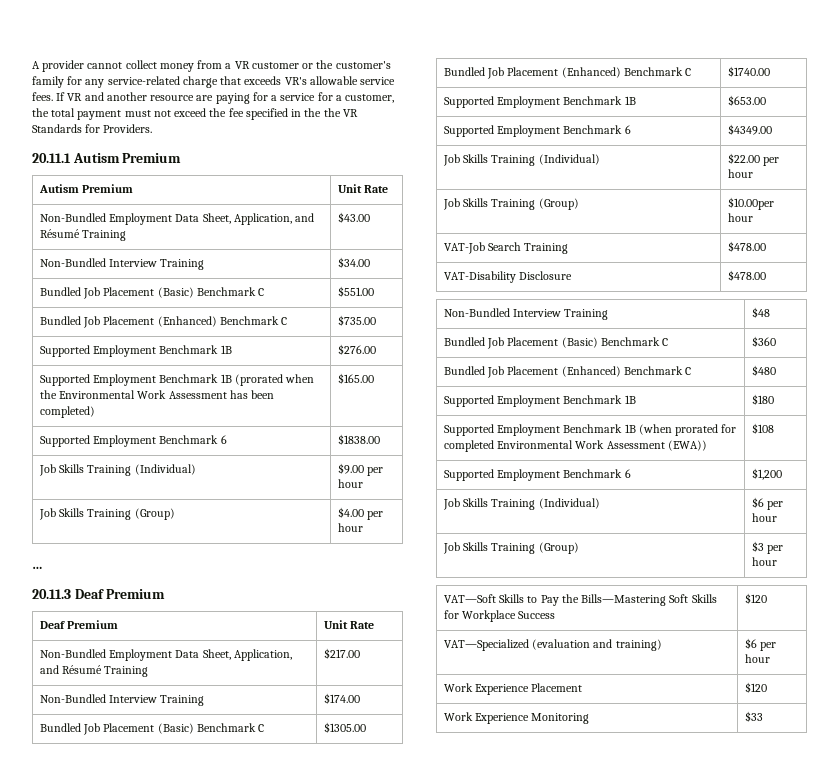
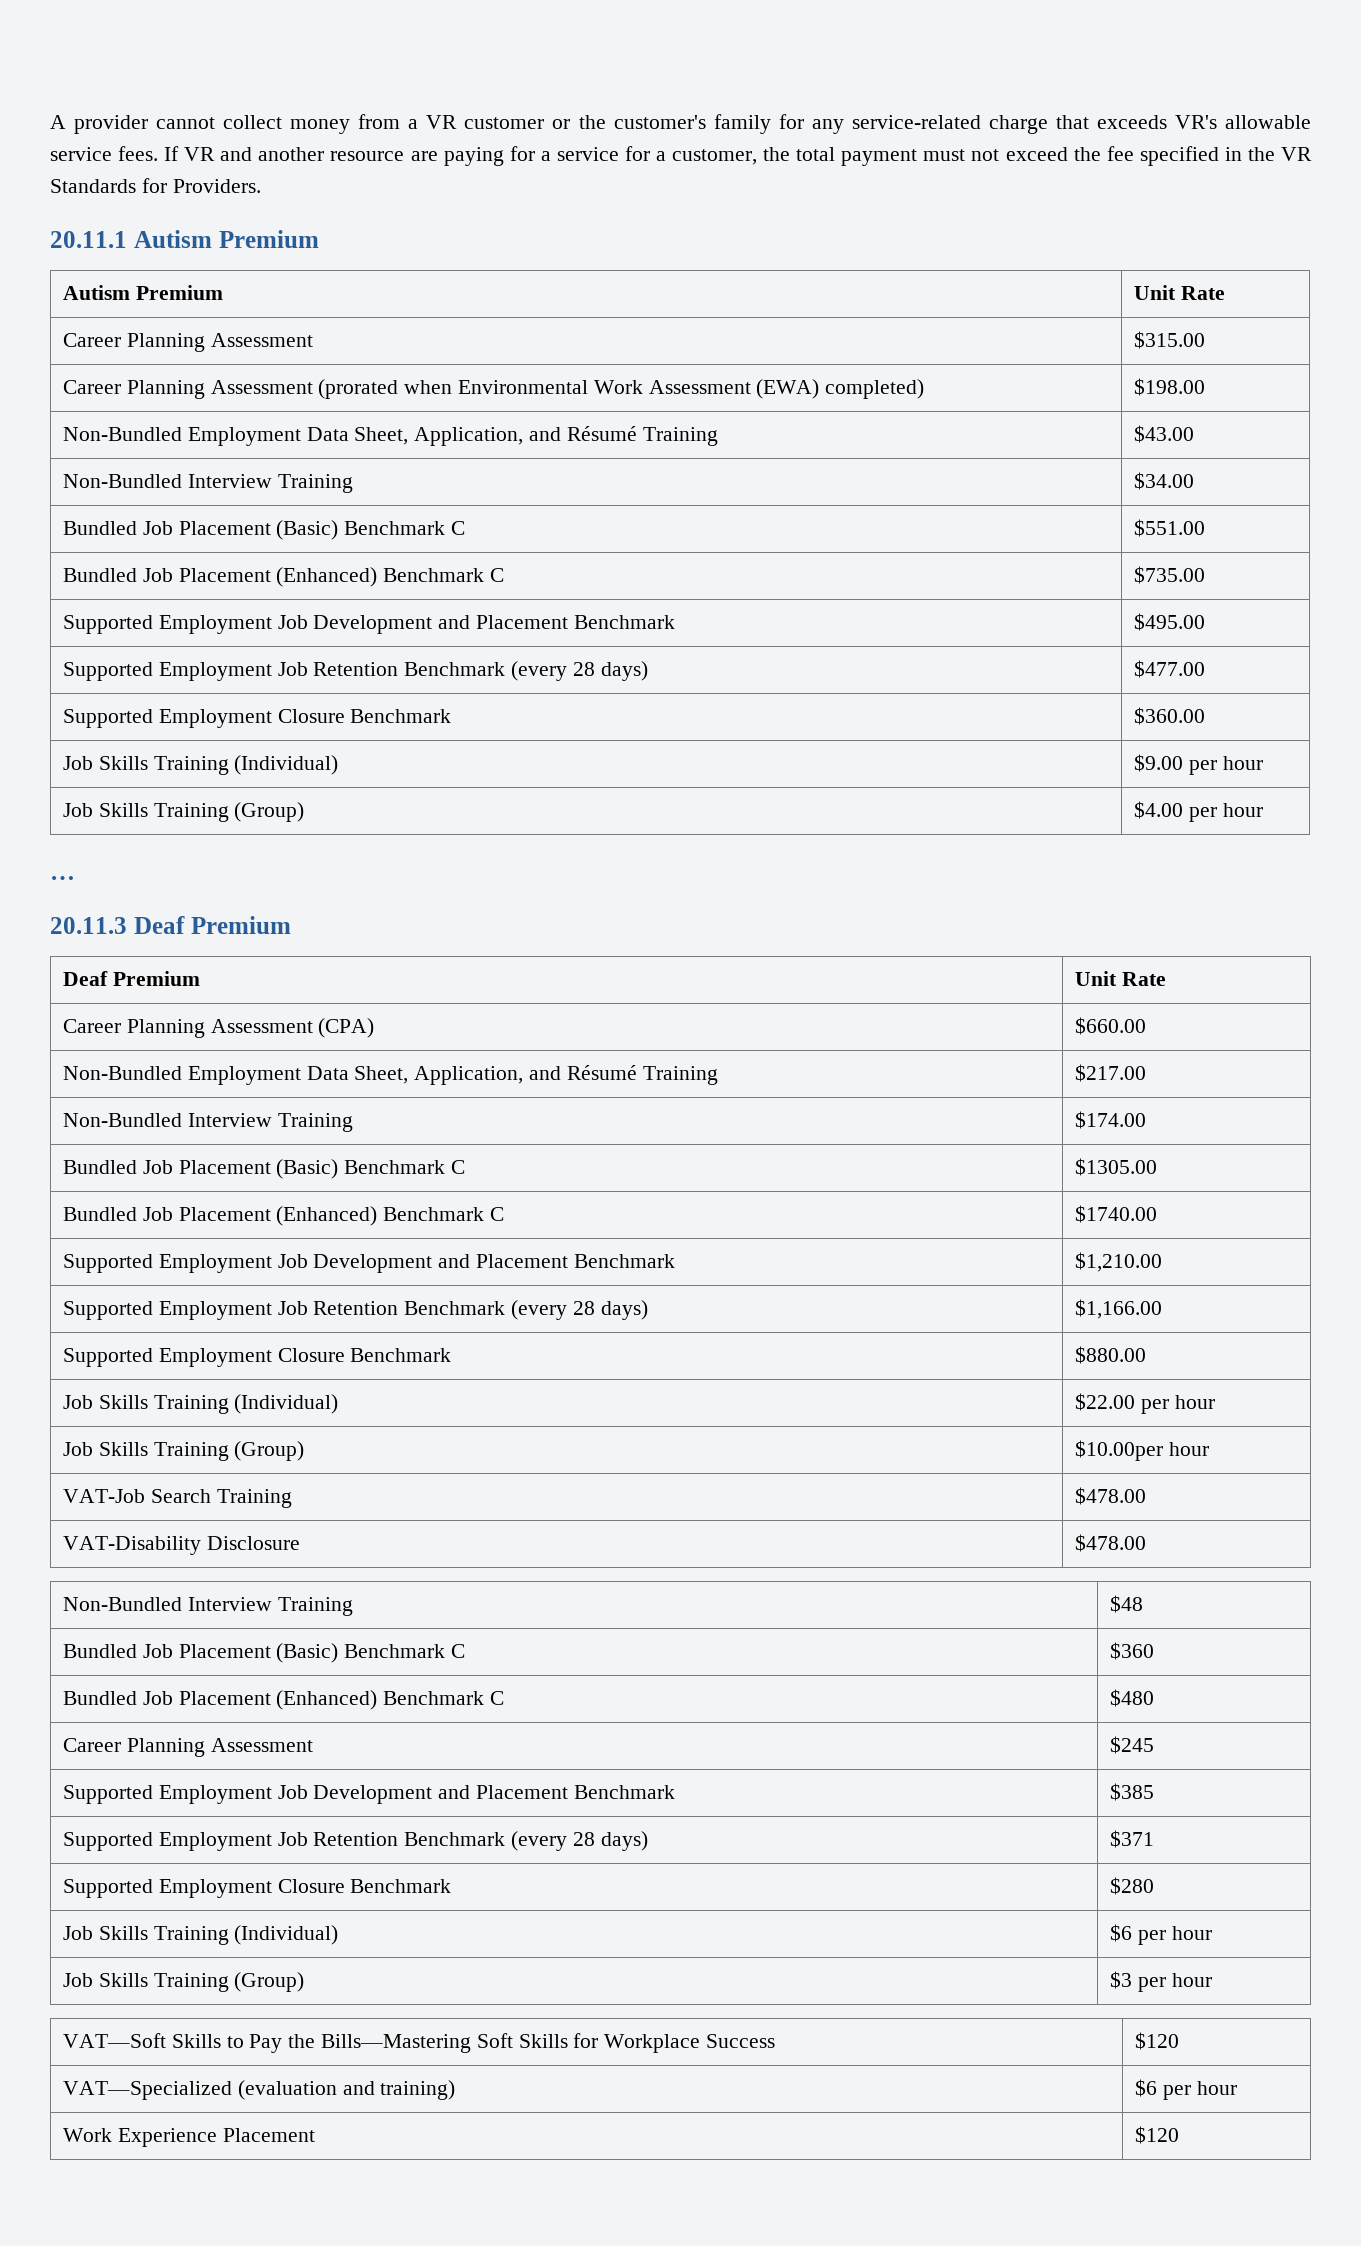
- If VR and another resource are paying for a service for a customer, the total payment must not exceed the fee specified in the the VR Standards for Providers.
+ If VR and another resource are paying for a service for a customer, the total payment must not exceed the fee specified in the VR Standards for Providers.
+ Career Planning Assessment | $315.00
+ Career Planning Assessment (prorated when Environmental Work Assessment (EWA) completed) | $198.00
- Supported Employment Benchmark 1B | $276.00
- Supported Employment Benchmark 1B (prorated when the Environmental Work Assessment has been completed) | $165.00
- Supported Employment Benchmark 6 | $1838.00
+ Supported Employment Job Development and Placement Benchmark | $495.00
+ Supported Employment Job Retention Benchmark (every 28 days) | $477.00
+ Supported Employment Closure Benchmark | $360.00
+ Career Planning Assessment (CPA) | $660.00
- Supported Employment Benchmark 1B | $653.00
- Supported Employment Benchmark 6 | $4349.00
+ Supported Employment Job Development and Placement Benchmark | $1,210.00
+ Supported Employment Job Retention Benchmark (every 28 days) | $1,166.00
+ Supported Employment Closure Benchmark | $880.00
- Supported Employment Benchmark 1B | $180
- Supported Employment Benchmark 1B (when prorated for completed Environmental Work Assessment (EWA)) | $108
- Supported Employment Benchmark 6 | $1,200
+ Career Planning Assessment | $245
+ Supported Employment Job Development and Placement Benchmark | $385
+ Supported Employment Job Retention Benchmark (every 28 days) | $371
+ Supported Employment Closure Benchmark | $280
- Work Experience Monitoring | $33

